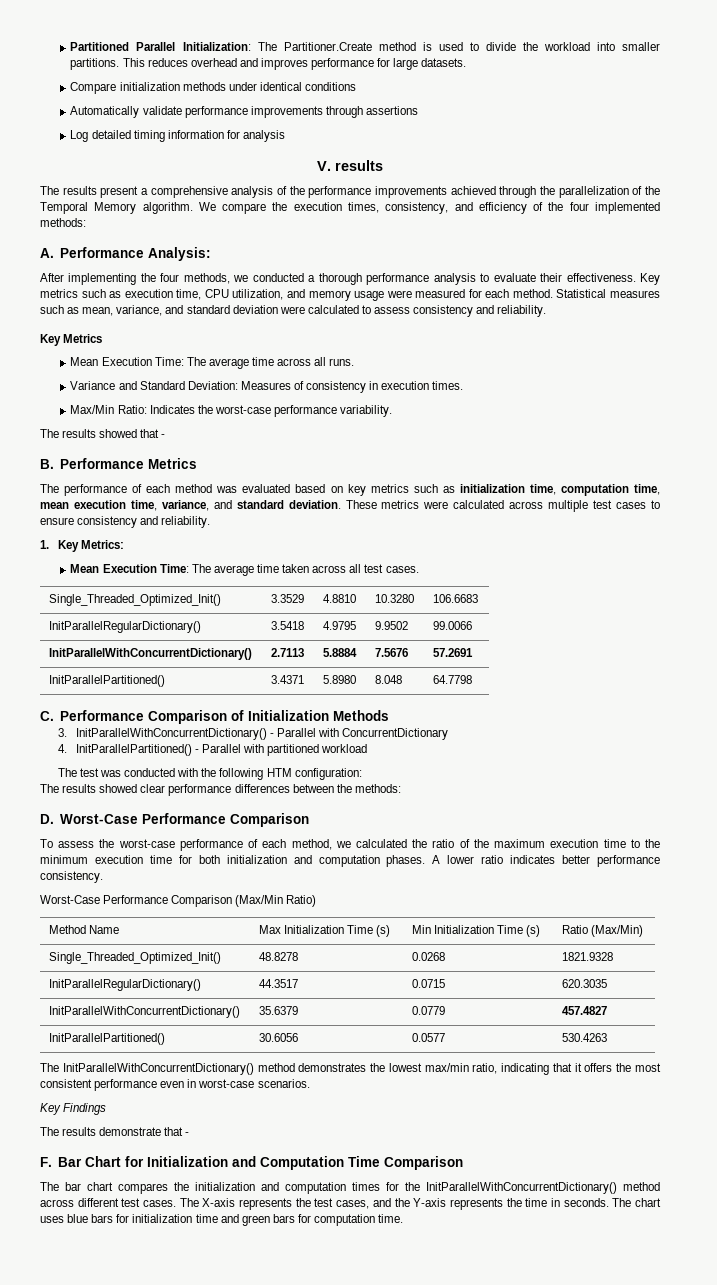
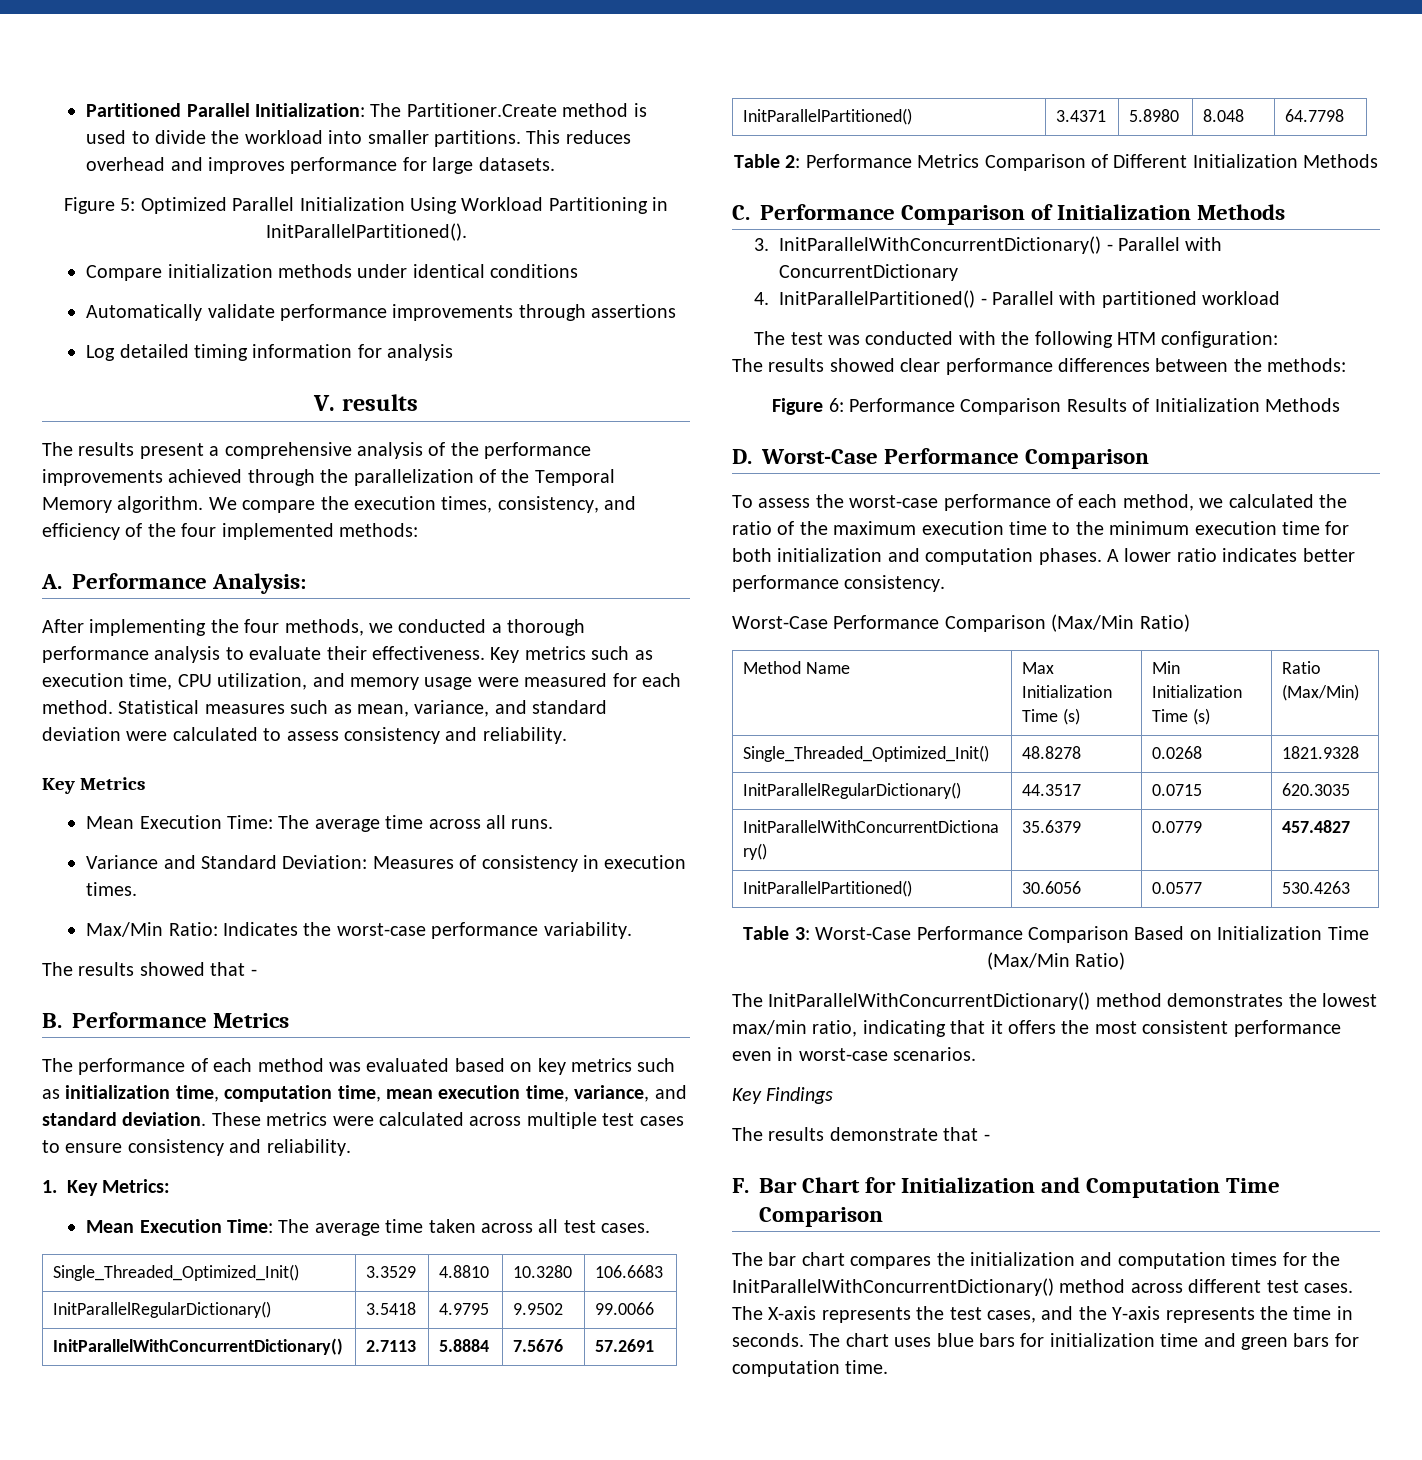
+ Figure 5: Optimized Parallel Initialization Using Workload Partitioning in InitParallelPartitioned().
+ Table 2: Performance Metrics Comparison of Different Initialization Methods
+ Figure 6: Performance Comparison Results of Initialization Methods
+ Table 3: Worst-Case Performance Comparison Based on Initialization Time (Max/Min Ratio)

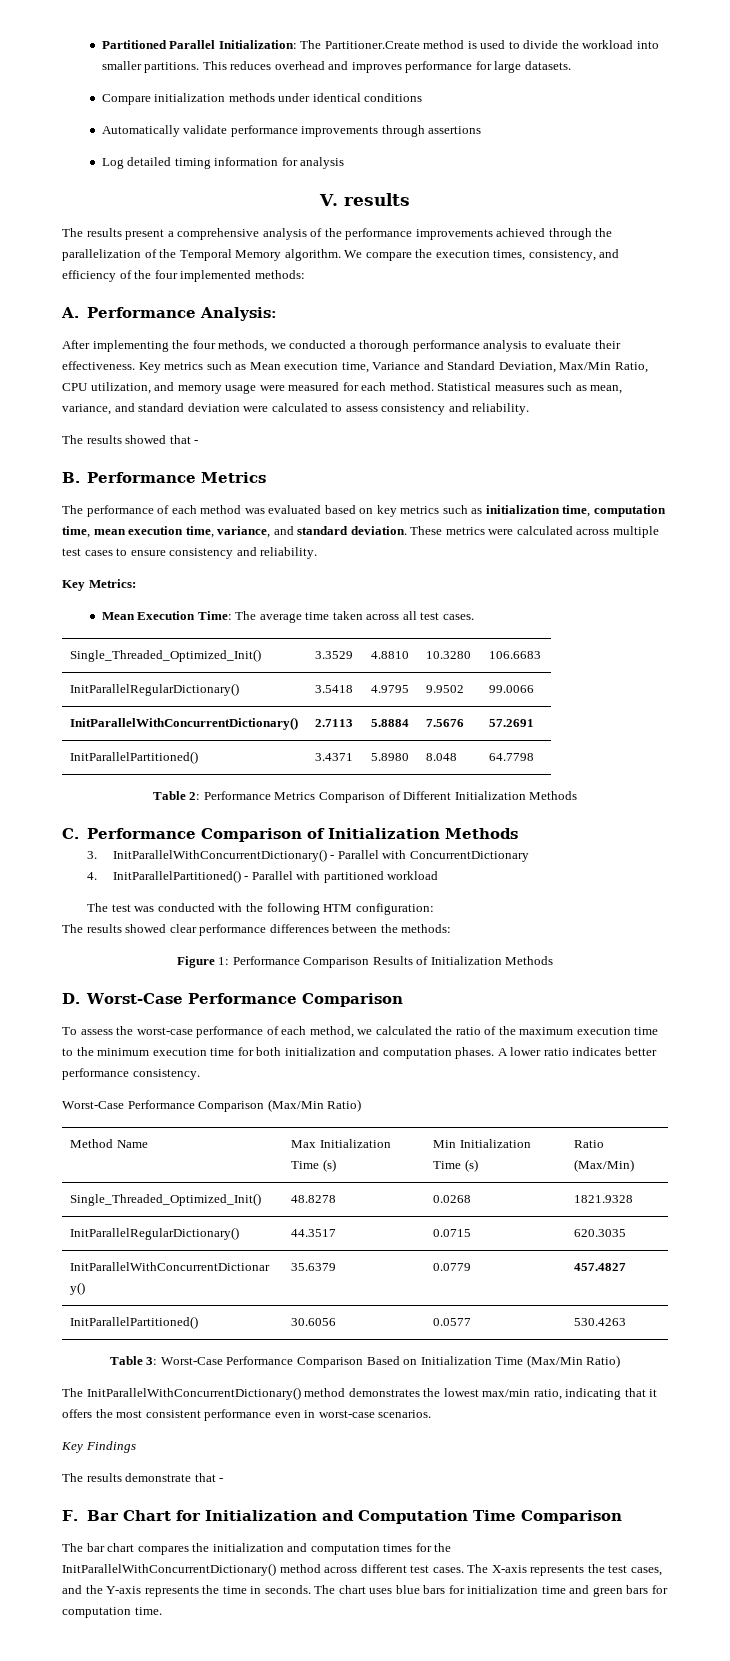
- Figure 5: Optimized Parallel Initialization Using Workload Partitioning in InitParallelPartitioned().
- Key metrics such as execution time, CPU utilization, and memory usage were measured for each method.
+ Key metrics such as Mean execution time, Variance and Standard Deviation, Max/Min Ratio, CPU utilization, and memory usage were measured for each method.
- Key Metrics
- Mean Execution Time: The average time across all runs.
- Variance and Standard Deviation: Measures of consistency in execution times.
- Max/Min Ratio: Indicates the worst-case performance variability.
- 1. Key Metrics:
+ Key Metrics:
- Figure 6: Performance Comparison Results of Initialization Methods
+ Figure 1: Performance Comparison Results of Initialization Methods

